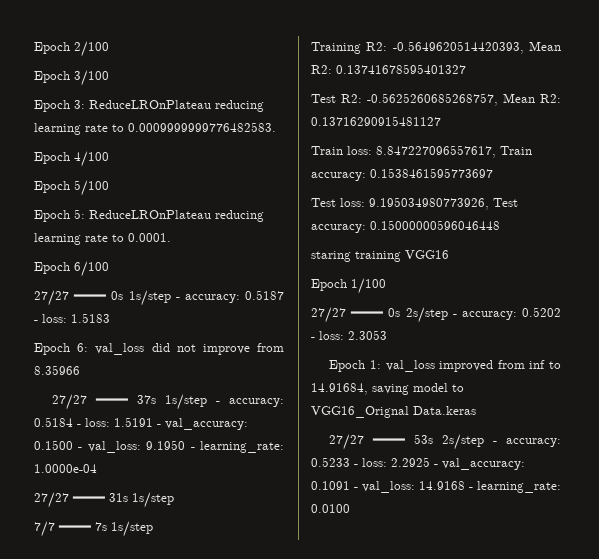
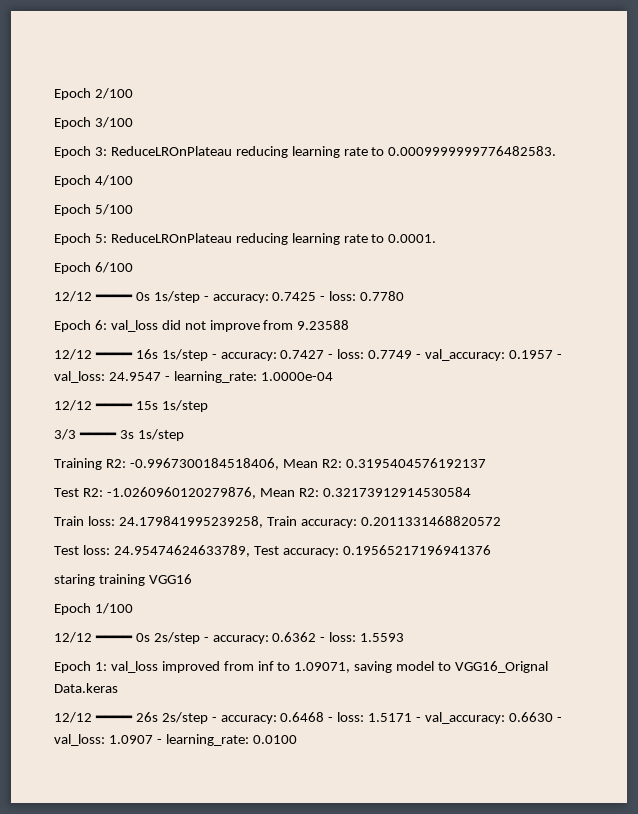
- 27/27 ━━━━ 0s 1s/step - accuracy: 0.5187 - loss: 1.5183
+ 12/12 ━━━━ 0s 1s/step - accuracy: 0.7425 - loss: 0.7780
- Epoch 6: val_loss did not improve from 8.35966
- 27/27 ━━━━ 37s 1s/step - accuracy: 0.5184 - loss: 1.5191 - val_accuracy: 0.1500 - val_loss: 9.1950 - learning_rate: 1.0000e-04
+ Epoch 6: val_loss did not improve from 9.23588
+ 12/12 ━━━━ 16s 1s/step - accuracy: 0.7427 - loss: 0.7749 - val_accuracy: 0.1957 - val_loss: 24.9547 - learning_rate: 1.0000e-04
- 27/27 ━━━━ 31s 1s/step
- 7/7 ━━━━ 7s 1s/step
+ 12/12 ━━━━ 15s 1s/step
+ 3/3 ━━━━ 3s 1s/step
- Training R2: -0.5649620514420393, Mean R2: 0.13741678595401327
+ Training R2: -0.9967300184518406, Mean R2: 0.3195404576192137
- Test R2: -0.5625260685268757, Mean R2: 0.13716290915481127
+ Test R2: -1.0260960120279876, Mean R2: 0.32173912914530584
- Train loss: 8.847227096557617, Train accuracy: 0.1538461595773697
+ Train loss: 24.179841995239258, Train accuracy: 0.2011331468820572
- Test loss: 9.195034980773926, Test accuracy: 0.15000000596046448
+ Test loss: 24.95474624633789, Test accuracy: 0.19565217196941376
- 27/27 ━━━━ 0s 2s/step - accuracy: 0.5202 - loss: 2.3053
+ 12/12 ━━━━ 0s 2s/step - accuracy: 0.6362 - loss: 1.5593
- Epoch 1: val_loss improved from inf to 14.91684, saving model to VGG16_Orignal Data.keras
+ Epoch 1: val_loss improved from inf to 1.09071, saving model to VGG16_Orignal Data.keras
- 27/27 ━━━━ 53s 2s/step - accuracy: 0.5233 - loss: 2.2925 - val_accuracy: 0.1091 - val_loss: 14.9168 - learning_rate: 0.0100
+ 12/12 ━━━━ 26s 2s/step - accuracy: 0.6468 - loss: 1.5171 - val_accuracy: 0.6630 - val_loss: 1.0907 - learning_rate: 0.0100

